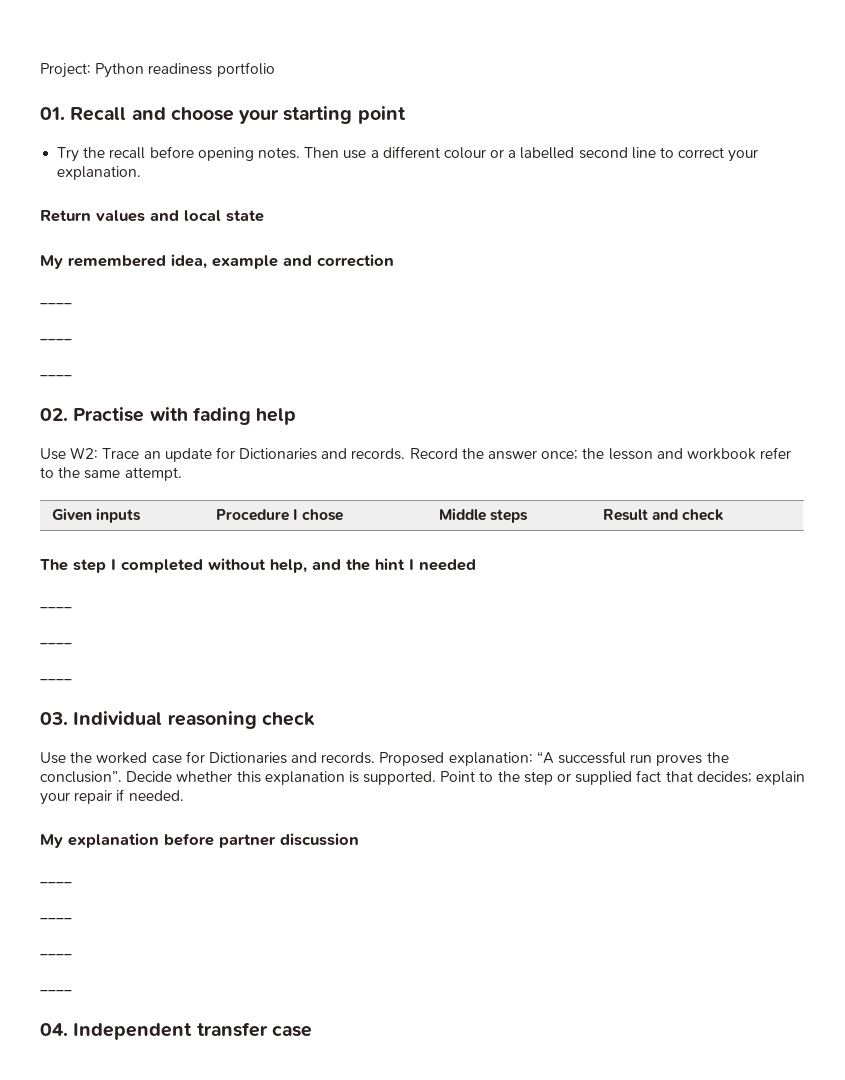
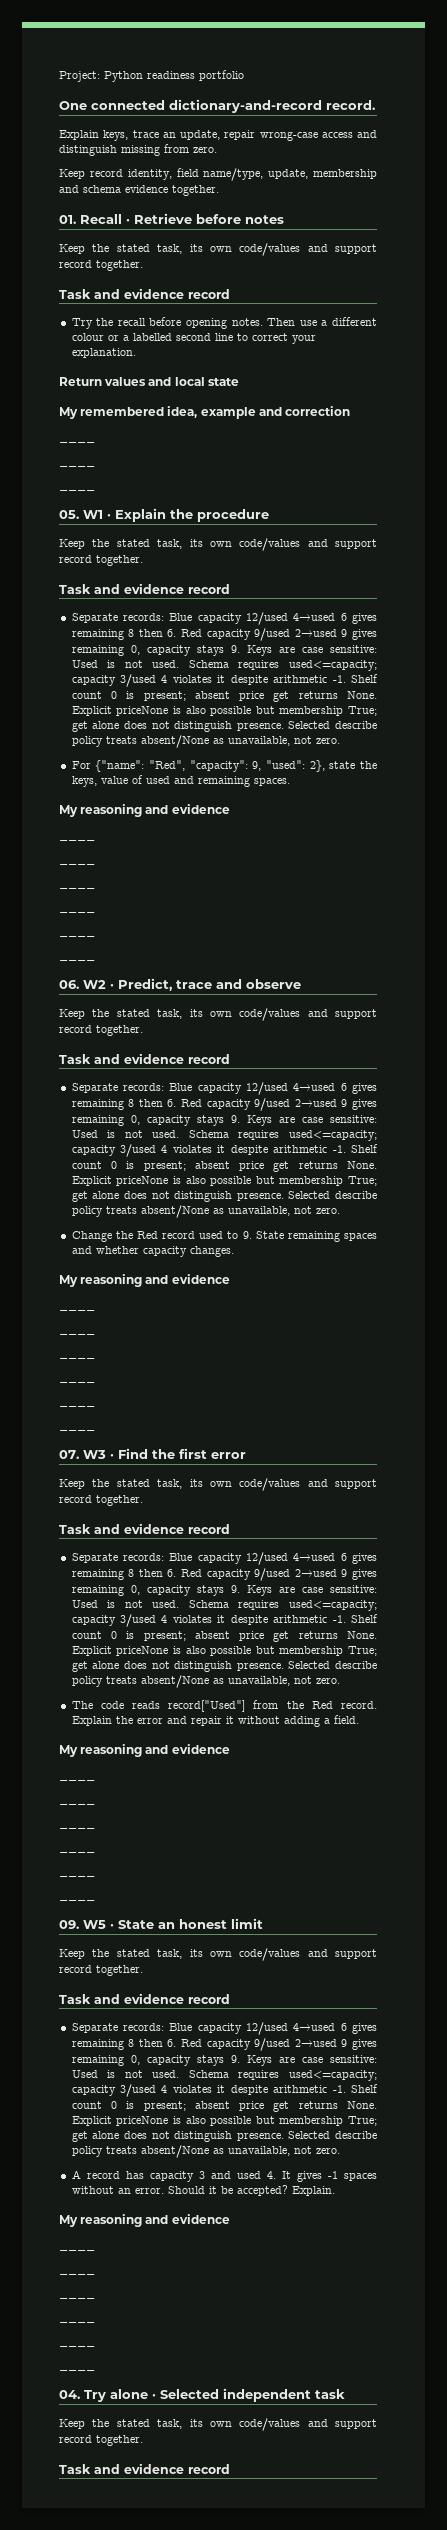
- 01. Recall and choose your starting point
+ One connected dictionary-and-record record.
+ Explain keys, trace an update, repair wrong-case access and distinguish missing from zero.
+ Keep record identity, field name/type, update, membership and schema evidence together.
+ 01. Recall · Retrieve before notes
+ Keep the stated task, its own code/values and support record together.
+ Task and evidence record
- 02. Practise with fading help
- Use W2: Trace an update for Dictionaries and records. Record the answer once; the lesson and workbook refer to the same attempt.
- Given inputs | Procedure I chose | Middle steps | Result and check
- The step I completed without help, and the hint I needed
+ 05. W1 · Explain the procedure
+ Keep the stated task, its own code/values and support record together.
+ Task and evidence record
+ Separate records: Blue capacity 12/used 4→used 6 gives remaining 8 then 6. Red capacity 9/used 2→used 9 gives remaining 0, capacity stays 9. Keys are case sensitive: Used is not used. Schema requires used<=capacity; capacity 3/used 4 violates it despite arithmetic -1. Shelf count 0 is present; absent price get returns None. Explicit priceNone is also possible but membership True; get alone does not distinguish presence. Selected describe policy treats absent/None as unavailable, not zero.
+ For {"name": "Red", "capacity": 9, "used": 2}, state the keys, value of used and remaining spaces.
+ My reasoning and evidence
  ____
  ____
  ____
- 03. Individual reasoning check
- Use the worked case for Dictionaries and records. Proposed explanation: “A successful run proves the conclusion”. Decide whether this explanation is supported. Point to the step or supplied fact that decides; explain your repair if needed.
- My explanation before partner discussion
+ ____
+ ____
+ ____
+ 06. W2 · Predict, trace and observe
+ Keep the stated task, its own code/values and support record together.
+ Task and evidence record
+ Separate records: Blue capacity 12/used 4→used 6 gives remaining 8 then 6. Red capacity 9/used 2→used 9 gives remaining 0, capacity stays 9. Keys are case sensitive: Used is not used. Schema requires used<=capacity; capacity 3/used 4 violates it despite arithmetic -1. Shelf count 0 is present; absent price get returns None. Explicit priceNone is also possible but membership True; get alone does not distinguish presence. Selected describe policy treats absent/None as unavailable, not zero.
+ Change the Red record used to 9. State remaining spaces and whether capacity changes.
+ My reasoning and evidence
+ ____
+ ____
+ ____
+ ____
+ ____
+ ____
+ 07. W3 · Find the first error
+ Keep the stated task, its own code/values and support record together.
+ Task and evidence record
+ Separate records: Blue capacity 12/used 4→used 6 gives remaining 8 then 6. Red capacity 9/used 2→used 9 gives remaining 0, capacity stays 9. Keys are case sensitive: Used is not used. Schema requires used<=capacity; capacity 3/used 4 violates it despite arithmetic -1. Shelf count 0 is present; absent price get returns None. Explicit priceNone is also possible but membership True; get alone does not distinguish presence. Selected describe policy treats absent/None as unavailable, not zero.
+ The code reads record["Used"] from the Red record. Explain the error and repair it without adding a field.
+ My reasoning and evidence
+ ____
+ ____
+ ____
+ ____
+ ____
+ ____
+ 09. W5 · State an honest limit
+ Keep the stated task, its own code/values and support record together.
+ Task and evidence record
+ Separate records: Blue capacity 12/used 4→used 6 gives remaining 8 then 6. Red capacity 9/used 2→used 9 gives remaining 0, capacity stays 9. Keys are case sensitive: Used is not used. Schema requires used<=capacity; capacity 3/used 4 violates it despite arithmetic -1. Shelf count 0 is present; absent price get returns None. Explicit priceNone is also possible but membership True; get alone does not distinguish presence. Selected describe policy treats absent/None as unavailable, not zero.
+ A record has capacity 3 and used 4. It gives -1 spaces without an error. Should it be accepted? Explain.
+ My reasoning and evidence
+ ____
+ ____
- 04. Independent transfer case
+ 04. Try alone · Selected independent task
+ Keep the stated task, its own code/values and support record together.
+ Task and evidence record

